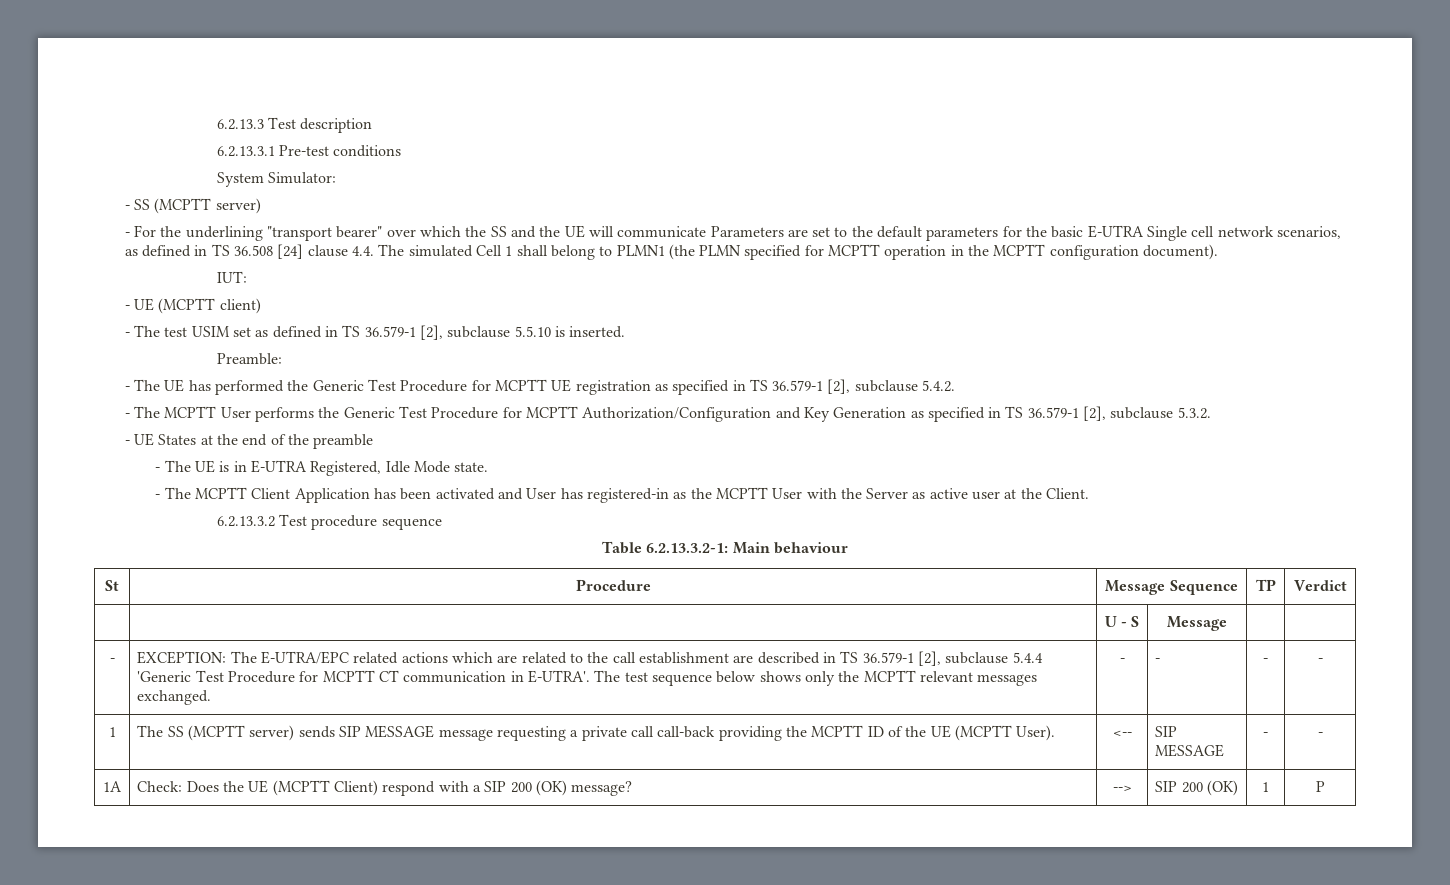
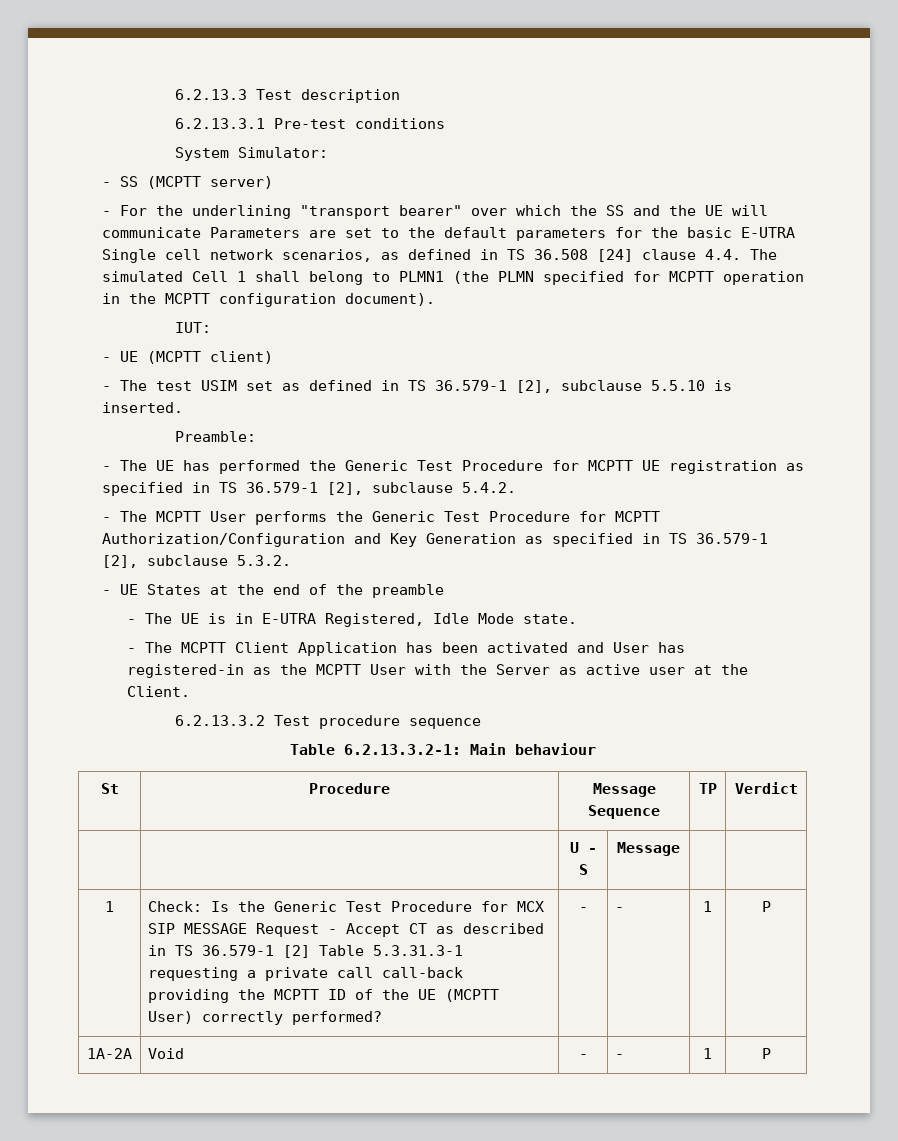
- - | EXCEPTION: The E-UTRA/EPC related actions which are related to the call establishment are described in TS 36.579-1 [2], subclause 5.4.4 'Generic Test Procedure for MCPTT CT communication in E-UTRA'. The test sequence below shows only the MCPTT relevant messages exchanged. | - | - | - | -
- 1 | The SS (MCPTT server) sends SIP MESSAGE message requesting a private call call-back providing the MCPTT ID of the UE (MCPTT User). | <-- | SIP MESSAGE | - | -
- 1A | Check: Does the UE (MCPTT Client) respond with a SIP 200 (OK) message? | --> | SIP 200 (OK) | 1 | P
+ 1 | Check: Is the Generic Test Procedure for MCX SIP MESSAGE Request - Accept CT as described in TS 36.579-1 [2] Table 5.3.31.3-1 requesting a private call call-back providing the MCPTT ID of the UE (MCPTT User) correctly performed? | - | - | 1 | P
+ 1A-2A | Void | - | - | 1 | P

